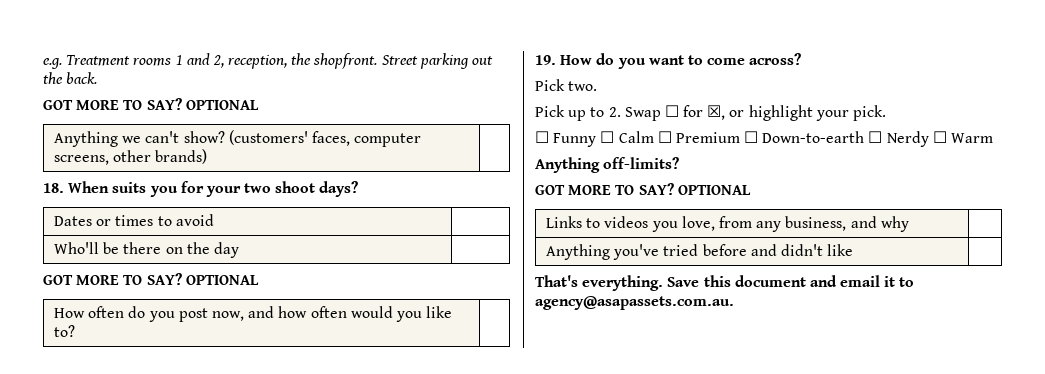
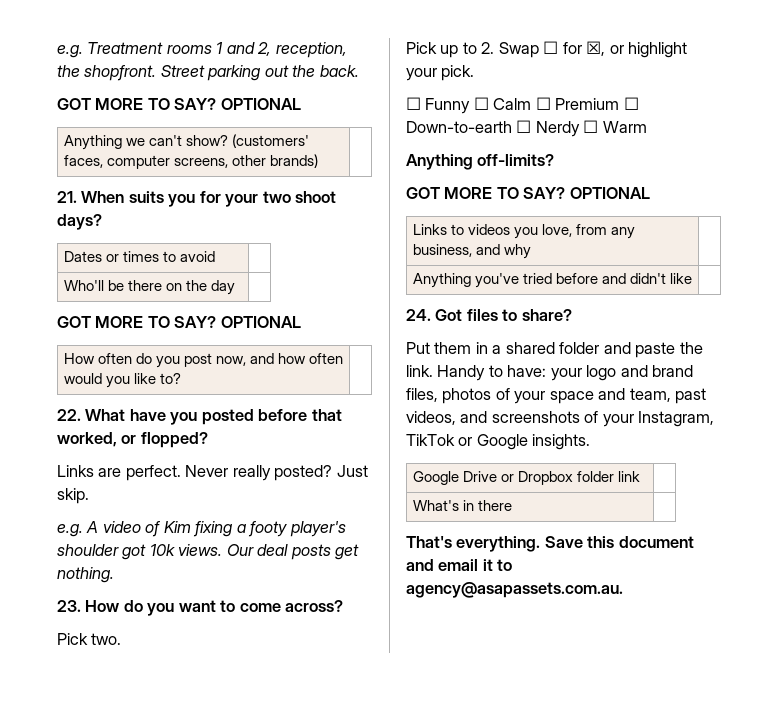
- 18. When suits you for your two shoot days?
+ 21. When suits you for your two shoot days?
- 19. How do you want to come across?
+ 22. What have you posted before that worked, or flopped?
+ Links are perfect. Never really posted? Just skip.
+ e.g. A video of Kim fixing a footy player's shoulder got 10k views. Our deal posts get nothing.
+ 23. How do you want to come across?
+ 24. Got files to share?
+ Put them in a shared folder and paste the link. Handy to have: your logo and brand files, photos of your space and team, past videos, and screenshots of your Instagram, TikTok or Google insights.
+ Google Drive or Dropbox folder link |
+ What's in there |

